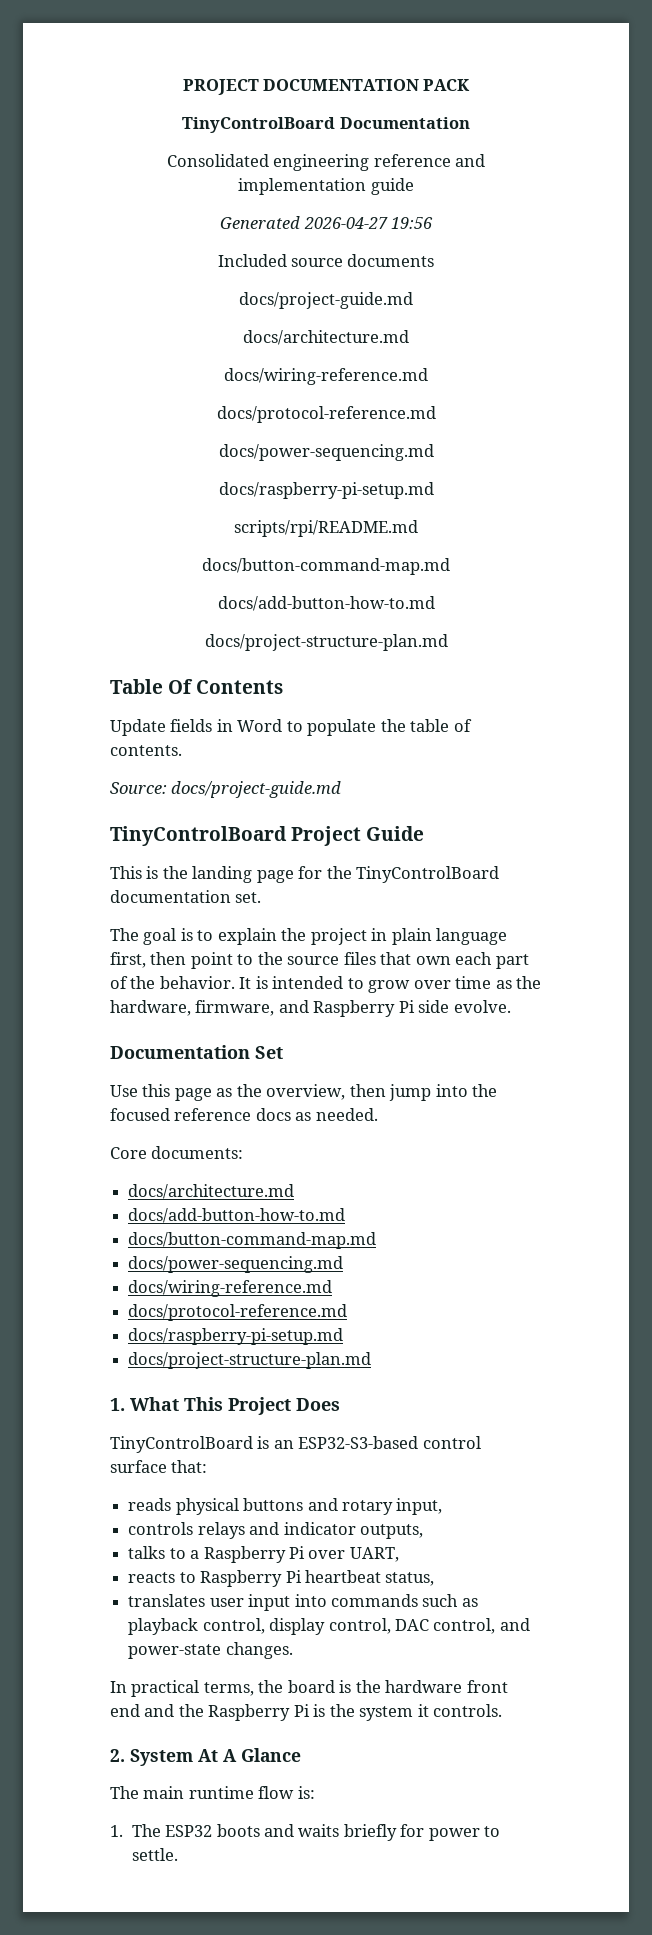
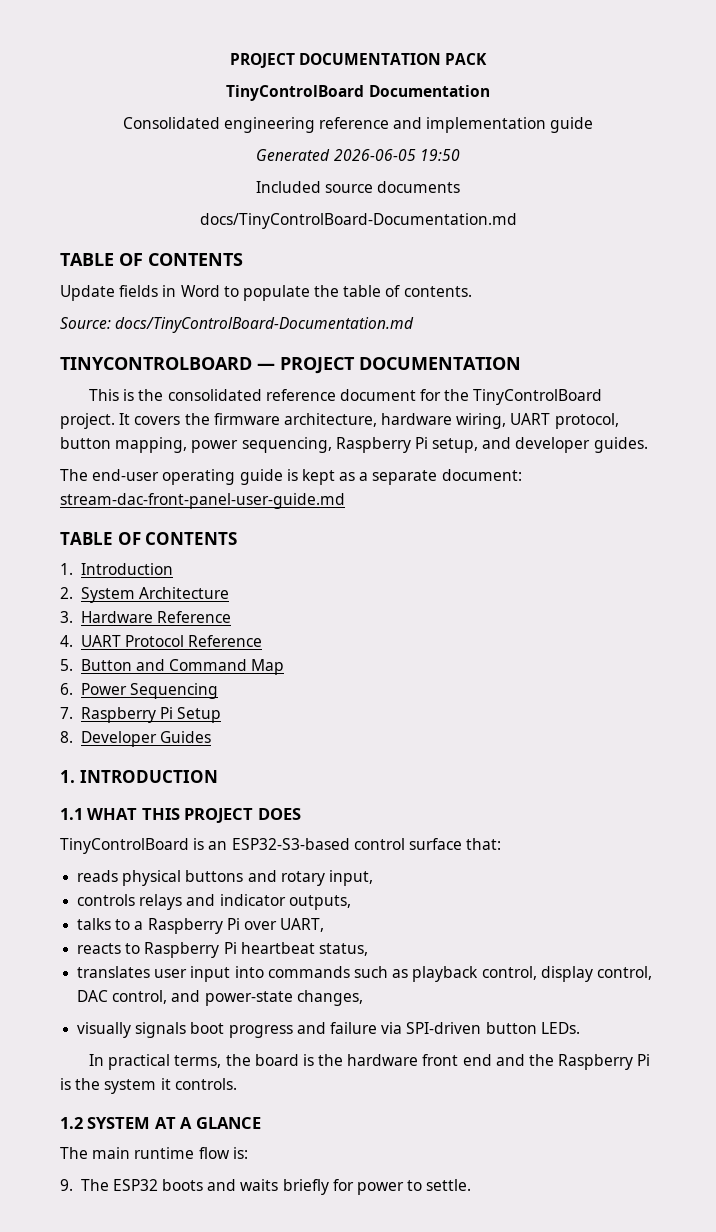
- Generated 2026-04-27 19:56
+ Generated 2026-06-05 19:50
  Included source documents
- docs/project-guide.md
- docs/architecture.md
- docs/wiring-reference.md
- docs/protocol-reference.md
- docs/power-sequencing.md
- docs/raspberry-pi-setup.md
- scripts/rpi/README.md
- docs/button-command-map.md
- docs/add-button-how-to.md
- docs/project-structure-plan.md
- Table Of Contents
+ docs/TinyControlBoard-Documentation.md
+ TABLE OF CONTENTS
- Source: docs/project-guide.md
- TinyControlBoard Project Guide
- This is the landing page for the TinyControlBoard documentation set.
- The goal is to explain the project in plain language first, then point to the source files that own each part of the behavior. It is intended to grow over time as the hardware, firmware, and Raspberry Pi side evolve.
- Documentation Set
- Use this page as the overview, then jump into the focused reference docs as needed.
- Core documents:
- docs/architecture.md
- docs/add-button-how-to.md
- docs/button-command-map.md
- docs/power-sequencing.md
- docs/wiring-reference.md
- docs/protocol-reference.md
- docs/raspberry-pi-setup.md
- docs/project-structure-plan.md
- 1. What This Project Does
+ Source: docs/TinyControlBoard-Documentation.md
+ TINYCONTROLBOARD — PROJECT DOCUMENTATION
+ This is the consolidated reference document for the TinyControlBoard project. It covers the firmware architecture, hardware wiring, UART protocol, button mapping, power sequencing, Raspberry Pi setup, and developer guides.
+ The end-user operating guide is kept as a separate document: stream-dac-front-panel-user-guide.md
+ TABLE OF CONTENTS
+ 1. Introduction
+ 2. System Architecture
+ 3. Hardware Reference
+ 4. UART Protocol Reference
+ 5. Button and Command Map
+ 6. Power Sequencing
+ 7. Raspberry Pi Setup
+ 8. Developer Guides
+ 1. INTRODUCTION
+ 1.1 WHAT THIS PROJECT DOES
- translates user input into commands such as playback control, display control, DAC control, and power-state changes.
+ translates user input into commands such as playback control, display control, DAC control, and power-state changes,
+ visually signals boot progress and failure via SPI-driven button LEDs.
- 2. System At A Glance
+ 1.2 SYSTEM AT A GLANCE
- 1. The ESP32 boots and waits briefly for power to settle.
+ 9. The ESP32 boots and waits briefly for power to settle.

